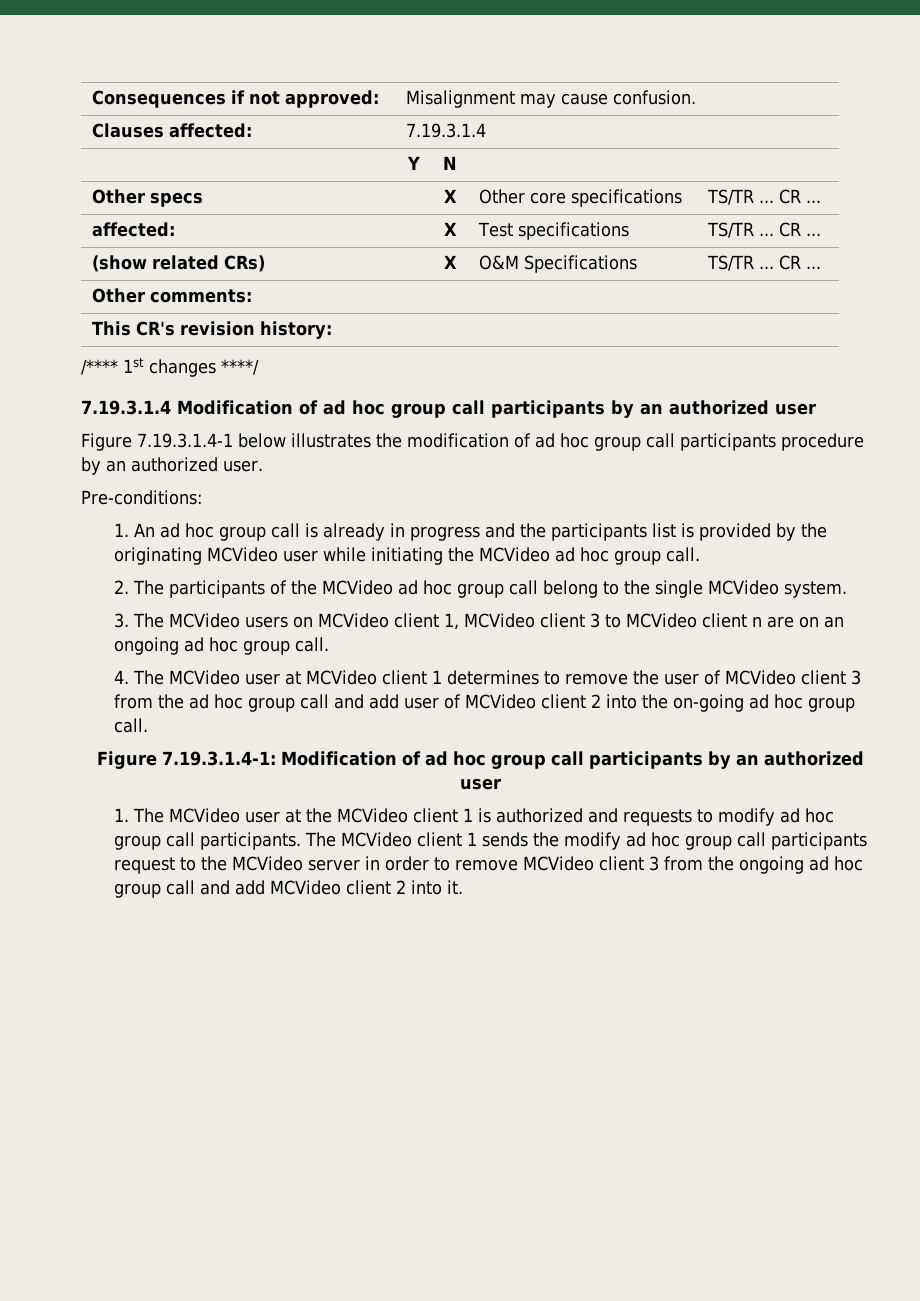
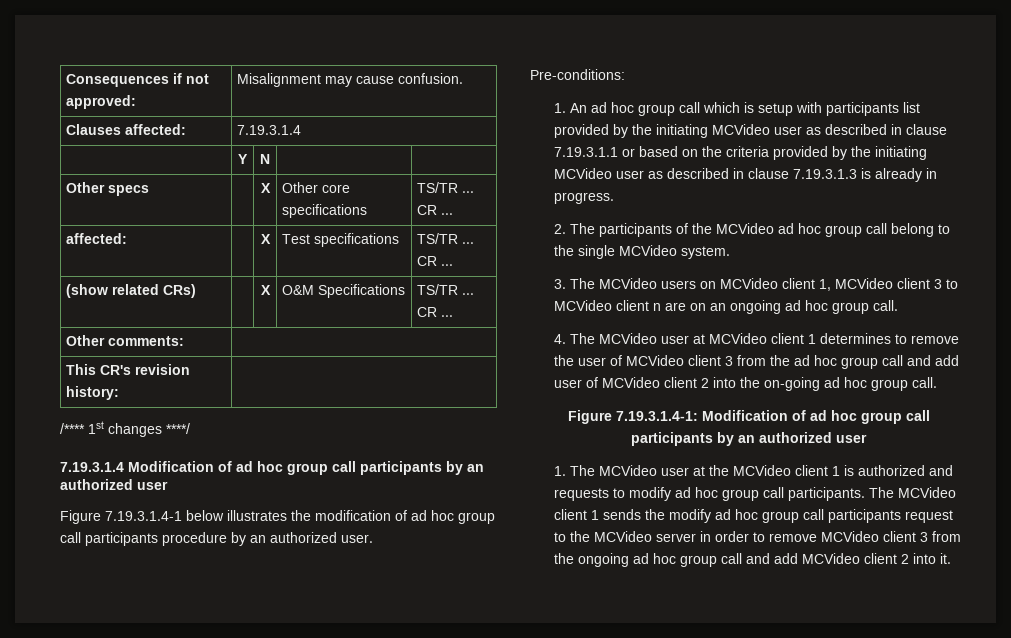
- 1. An ad hoc group call is already in progress and the participants list is provided by the originating MCVideo user while initiating the MCVideo ad hoc group call.
+ 1. An ad hoc group call which is setup with participants list provided by the initiating MCVideo user as described in clause 7.19.3.1.1 or based on the criteria provided by the initiating MCVideo user as described in clause 7.19.3.1.3 is already in progress.

